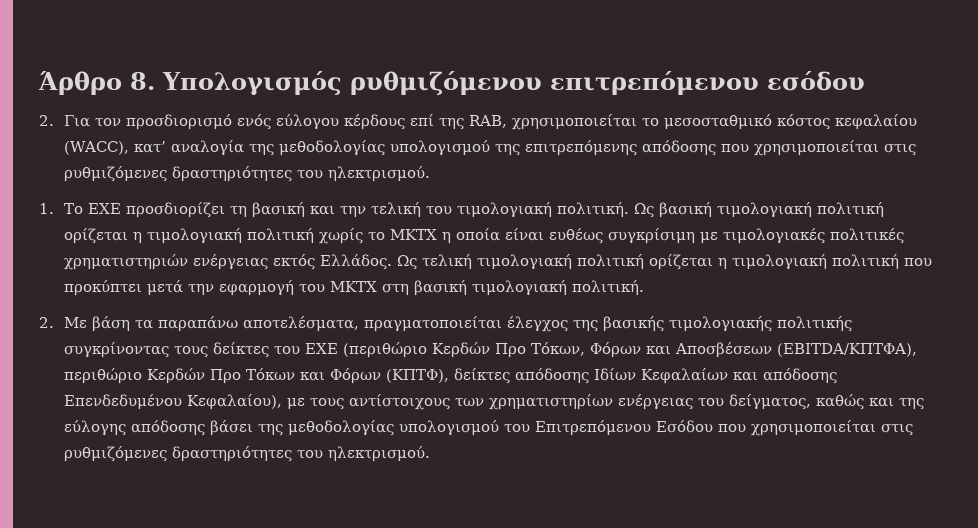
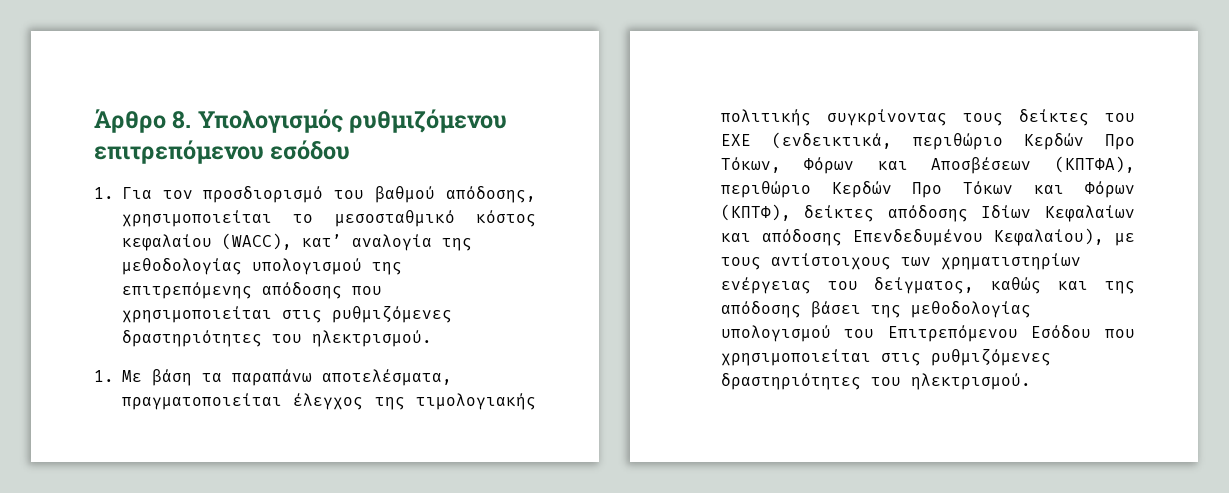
- 2. Για τον προσδιορισμό ενός εύλογου κέρδους επί της RAB, χρησιμοποιείται το μεσοσταθμικό κόστος κεφαλαίου (WACC), κατ’ αναλογία της μεθοδολογίας υπολογισμού της επιτρεπόμενης απόδοσης που χρησιμοποιείται στις ρυθμιζόμενες δραστηριότητες του ηλεκτρισμού.
+ 1. Για τον προσδιορισμό του βαθμού απόδοσης, χρησιμοποιείται το μεσοσταθμικό κόστος κεφαλαίου (WACC), κατ’ αναλογία της μεθοδολογίας υπολογισμού της επιτρεπόμενης απόδοσης που χρησιμοποιείται στις ρυθμιζόμενες δραστηριότητες του ηλεκτρισμού.
- 1. Το ΕΧΕ προσδιορίζει τη βασική και την τελική του τιμολογιακή πολιτική. Ως βασική τιμολογιακή πολιτική ορίζεται η τιμολογιακή πολιτική χωρίς το ΜΚΤΧ η οποία είναι ευθέως συγκρίσιμη με τιμολογιακές πολιτικές χρηματιστηριών ενέργειας εκτός Ελλάδος. Ως τελική τιμολογιακή πολιτική ορίζεται η τιμολογιακή πολιτική που προκύπτει μετά την εφαρμογή του ΜΚΤΧ στη βασική τιμολογιακή πολιτική.
- 2. Με βάση τα παραπάνω αποτελέσματα, πραγματοποιείται έλεγχος της βασικής τιμολογιακής πολιτικής συγκρίνοντας τους δείκτες του ΕΧΕ (περιθώριο Κερδών Προ Τόκων, Φόρων και Αποσβέσεων (EBITDA/ΚΠΤΦΑ), περιθώριο Κερδών Προ Τόκων και Φόρων (ΚΠΤΦ), δείκτες απόδοσης Ιδίων Κεφαλαίων και απόδοσης Επενδεδυμένου Κεφαλαίου), με τους αντίστοιχους των χρηματιστηρίων ενέργειας του δείγματος, καθώς και της εύλογης απόδοσης βάσει της μεθοδολογίας υπολογισμού του Επιτρεπόμενου Εσόδου που χρησιμοποιείται στις ρυθμιζόμενες δραστηριότητες του ηλεκτρισμού.
+ 1. Με βάση τα παραπάνω αποτελέσματα, πραγματοποιείται έλεγχος της τιμολογιακής πολιτικής συγκρίνοντας τους δείκτες του ΕΧΕ (ενδεικτικά, περιθώριο Κερδών Προ Τόκων, Φόρων και Αποσβέσεων (ΚΠΤΦΑ), περιθώριο Κερδών Προ Τόκων και Φόρων (ΚΠΤΦ), δείκτες απόδοσης Ιδίων Κεφαλαίων και απόδοσης Επενδεδυμένου Κεφαλαίου), με τους αντίστοιχους των χρηματιστηρίων ενέργειας του δείγματος, καθώς και της απόδοσης βάσει της μεθοδολογίας υπολογισμού του Επιτρεπόμενου Εσόδου που χρησιμοποιείται στις ρυθμιζόμενες δραστηριότητες του ηλεκτρισμού.

